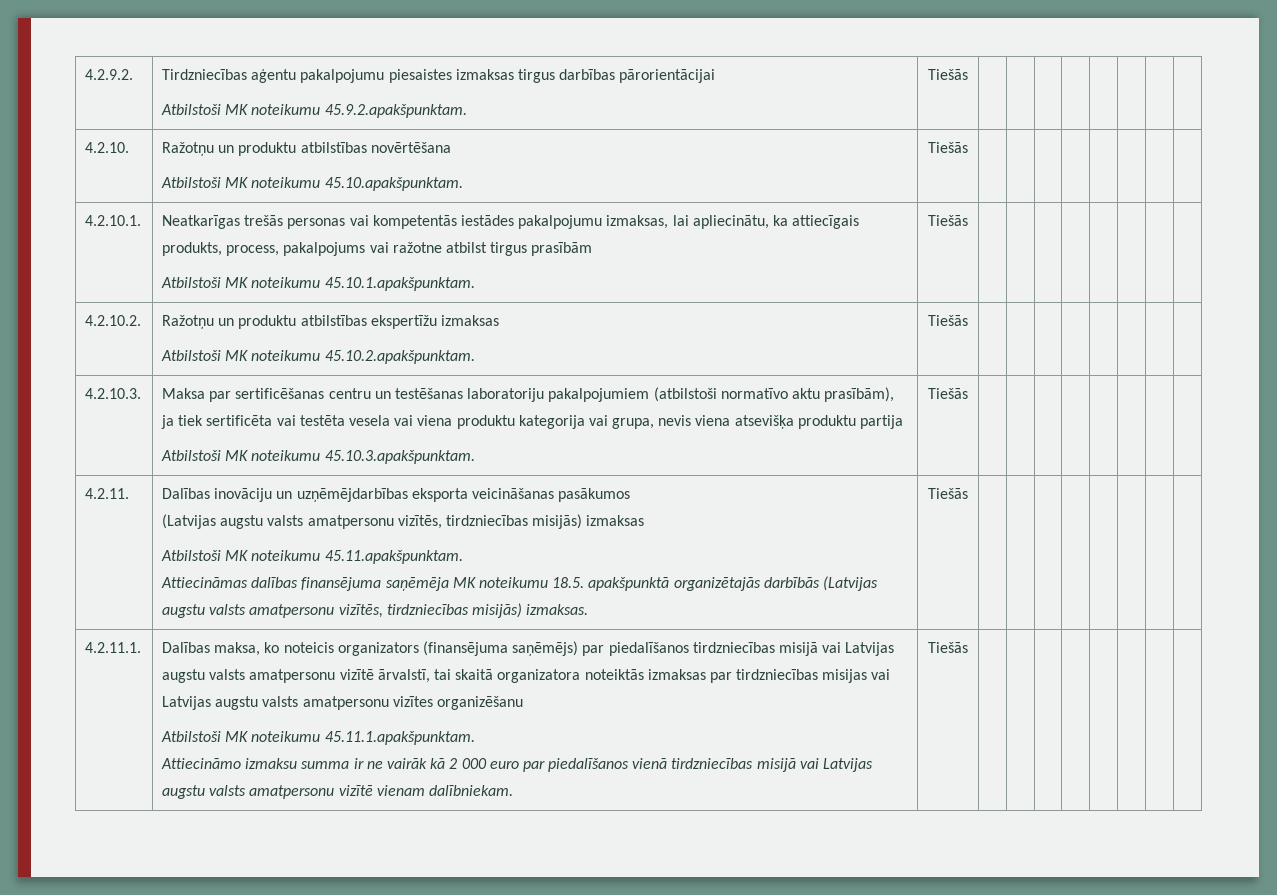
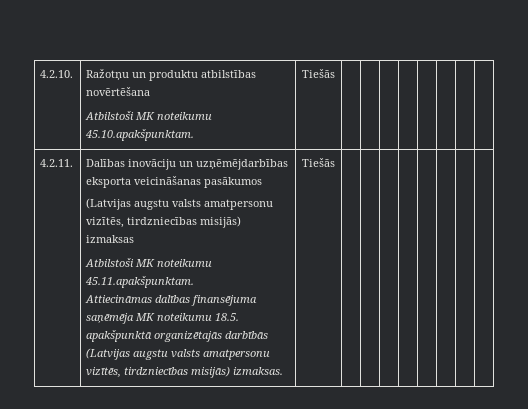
- 4.2.9.2. | Tirdzniecības aģentu pakalpojumu piesaistes izmaksas tirgus darbības pārorientācijai
- Atbilstoši MK noteikumu 45.9.2.apakšpunktam. | Tiešās | | | | | | | |
- 4.2.10.1. | Neatkarīgas trešās personas vai kompetentās iestādes pakalpojumu izmaksas, lai apliecinātu, ka attiecīgais produkts, process, pakalpojums vai ražotne atbilst tirgus prasībām
- Atbilstoši MK noteikumu 45.10.1.apakšpunktam. | Tiešās | | | | | | | |
- 4.2.10.2. | Ražotņu un produktu atbilstības ekspertīžu izmaksas
- Atbilstoši MK noteikumu 45.10.2.apakšpunktam. | Tiešās | | | | | | | |
- 4.2.10.3. | Maksa par sertificēšanas centru un testēšanas laboratoriju pakalpojumiem (atbilstoši normatīvo aktu prasībām), ja tiek sertificēta vai testēta vesela vai viena produktu kategorija vai grupa, nevis viena atsevišķa produktu partija
- Atbilstoši MK noteikumu 45.10.3.apakšpunktam. | Tiešās | | | | | | | |
- 4.2.11.1. | Dalības maksa, ko noteicis organizators (finansējuma saņēmējs) par piedalīšanos tirdzniecības misijā vai Latvijas augstu valsts amatpersonu vizītē ārvalstī, tai skaitā organizatora noteiktās izmaksas par tirdzniecības misijas vai Latvijas augstu valsts amatpersonu vizītes organizēšanu
- Atbilstoši MK noteikumu 45.11.1.apakšpunktam.
- Attiecināmo izmaksu summa ir ne vairāk kā 2 000 euro par piedalīšanos vienā tirdzniecības misijā vai Latvijas augstu valsts amatpersonu vizītē vienam dalībniekam. | Tiešās

